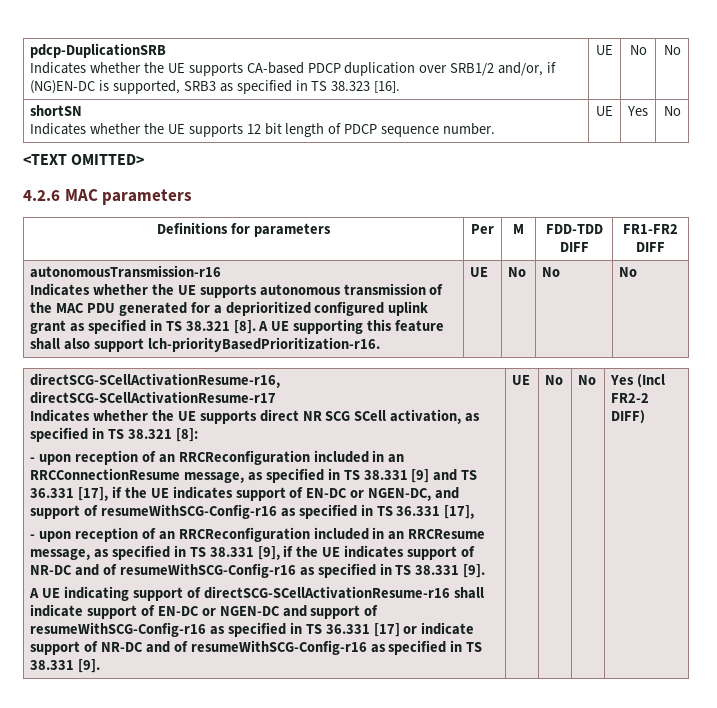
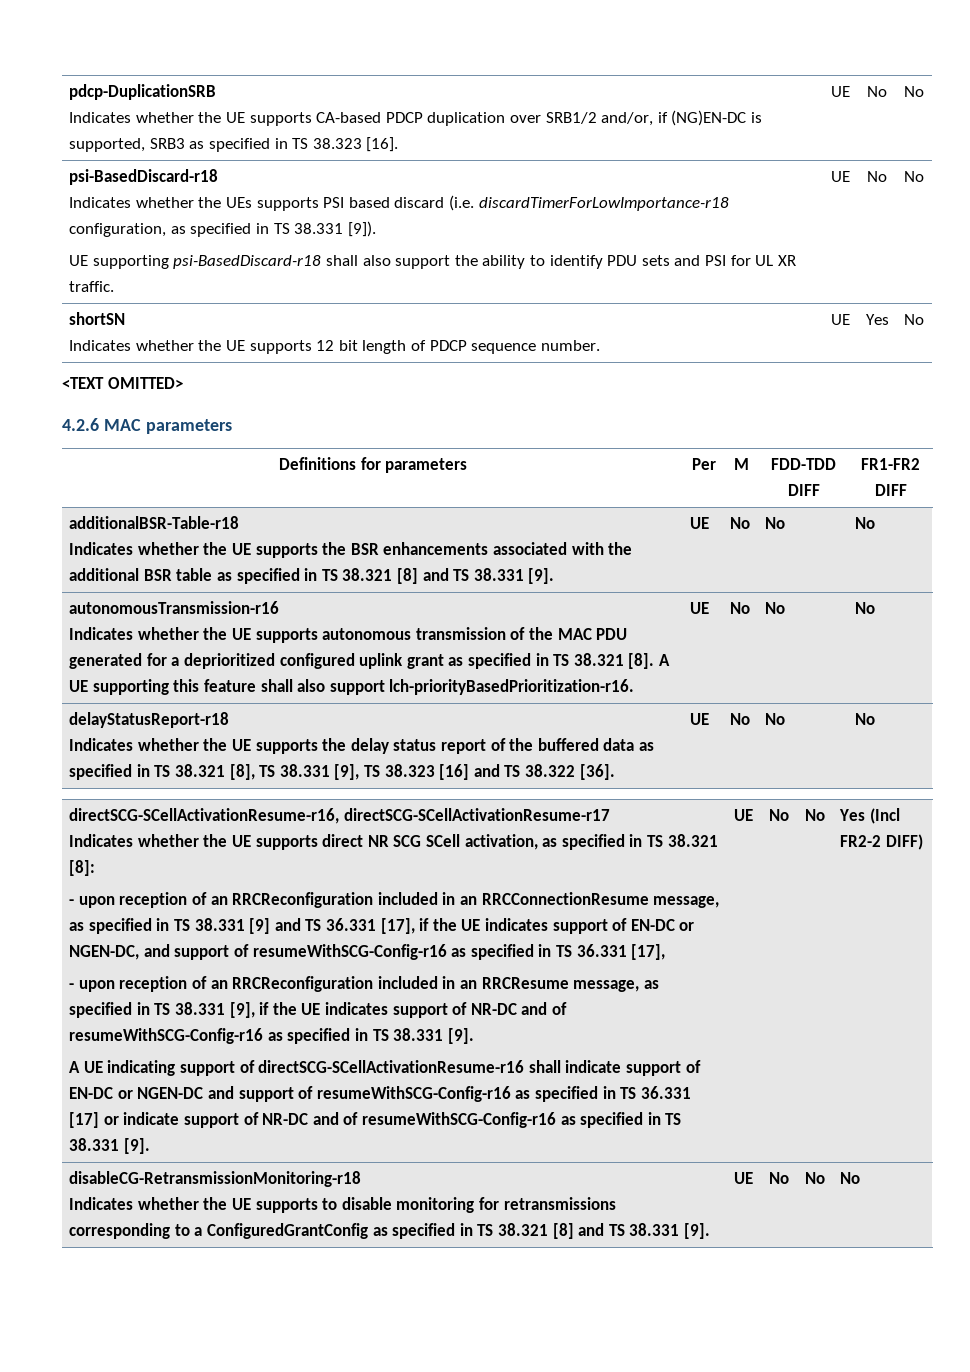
  pdcp-DuplicationSRB
  Indicates whether the UE supports CA-based PDCP duplication over SRB1/2 and/or, if (NG)EN-DC is supported, SRB3 as specified in TS 38.323 [16]. | UE | No | No
+ psi-BasedDiscard-r18
+ Indicates whether the UEs supports PSI based discard (i.e. discardTimerForLowImportance-r18 configuration, as specified in TS 38.331 [9]).
+ UE supporting psi-BasedDiscard-r18 shall also support the ability to identify PDU sets and PSI for UL XR traffic. | UE | No | No
+ additionalBSR-Table-r18
+ Indicates whether the UE supports the BSR enhancements associated with the additional BSR table as specified in TS 38.321 [8] and TS 38.331 [9]. | UE | No | No | No
+ delayStatusReport-r18
+ Indicates whether the UE supports the delay status report of the buffered data as specified in TS 38.321 [8], TS 38.331 [9], TS 38.323 [16] and TS 38.322 [36]. | UE | No | No | No
+ disableCG-RetransmissionMonitoring-r18
+ Indicates whether the UE supports to disable monitoring for retransmissions corresponding to a ConfiguredGrantConfig as specified in TS 38.321 [8] and TS 38.331 [9]. | UE | No | No | No

